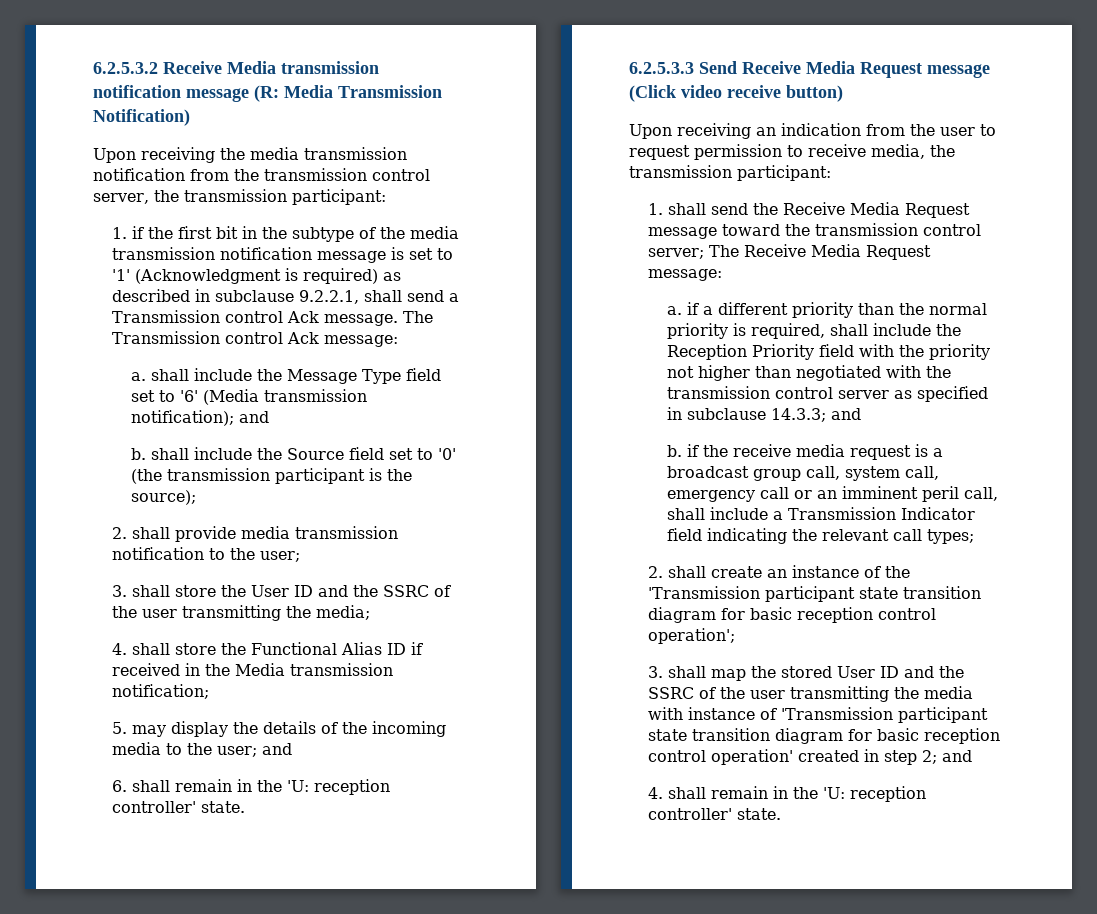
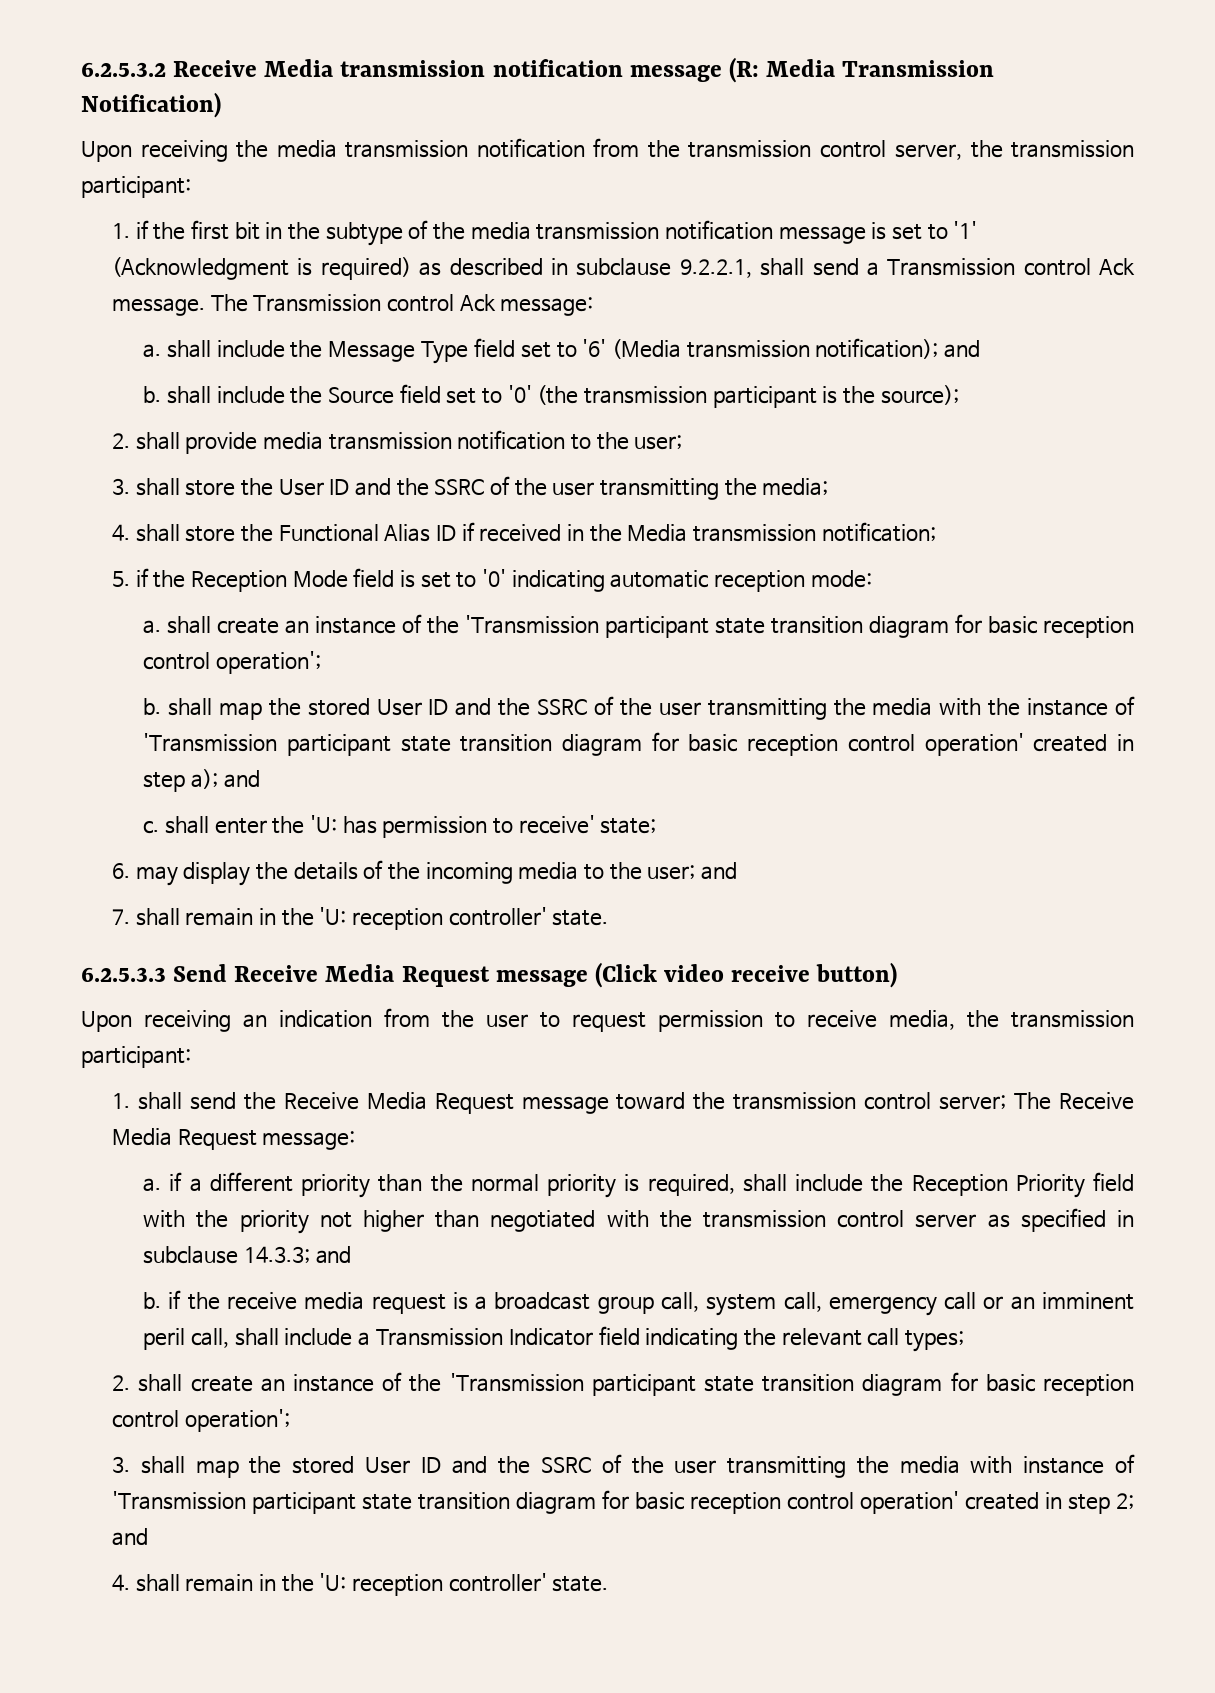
- 5. may display the details of the incoming media to the user; and
+ 5. if the Reception Mode field is set to '0' indicating automatic reception mode:
+ a. shall create an instance of the 'Transmission participant state transition diagram for basic reception control operation';
+ b. shall map the stored User ID and the SSRC of the user transmitting the media with the instance of 'Transmission participant state transition diagram for basic reception control operation' created in step a); and
+ c. shall enter the 'U: has permission to receive' state;
+ 6. may display the details of the incoming media to the user; and
- 6. shall remain in the 'U: reception controller' state.
+ 7. shall remain in the 'U: reception controller' state.

